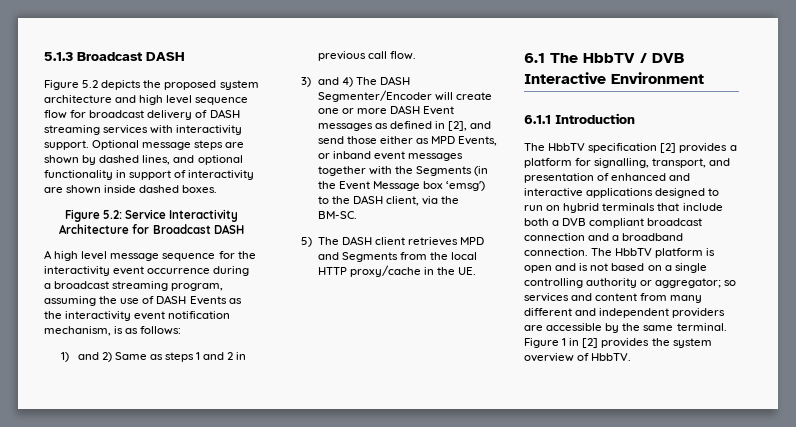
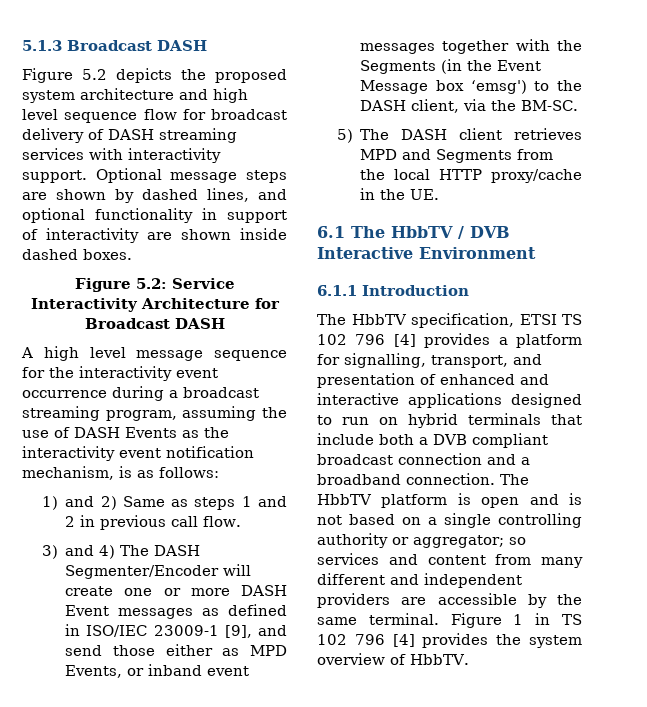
- 3) and 4) The DASH Segmenter/Encoder will create one or more DASH Event messages as defined in [2], and send those either as MPD Events, or inband event messages together with the Segments (in the Event Message box ‘emsg') to the DASH client, via the BM-SC.
+ 3) and 4) The DASH Segmenter/Encoder will create one or more DASH Event messages as defined in ISO/IEC 23009-1 [9], and send those either as MPD Events, or inband event messages together with the Segments (in the Event Message box ‘emsg') to the DASH client, via the BM-SC.
- The HbbTV specification [2] provides a platform for signalling, transport, and presentation of enhanced and interactive applications designed to run on hybrid terminals that include both a DVB compliant broadcast connection and a broadband connection.
+ The HbbTV specification, ETSI TS 102 796 [4] provides a platform for signalling, transport, and presentation of enhanced and interactive applications designed to run on hybrid terminals that include both a DVB compliant broadcast connection and a broadband connection.
- Figure 1 in [2] provides the system overview of HbbTV.
+ Figure 1 in TS 102 796 [4] provides the system overview of HbbTV.

